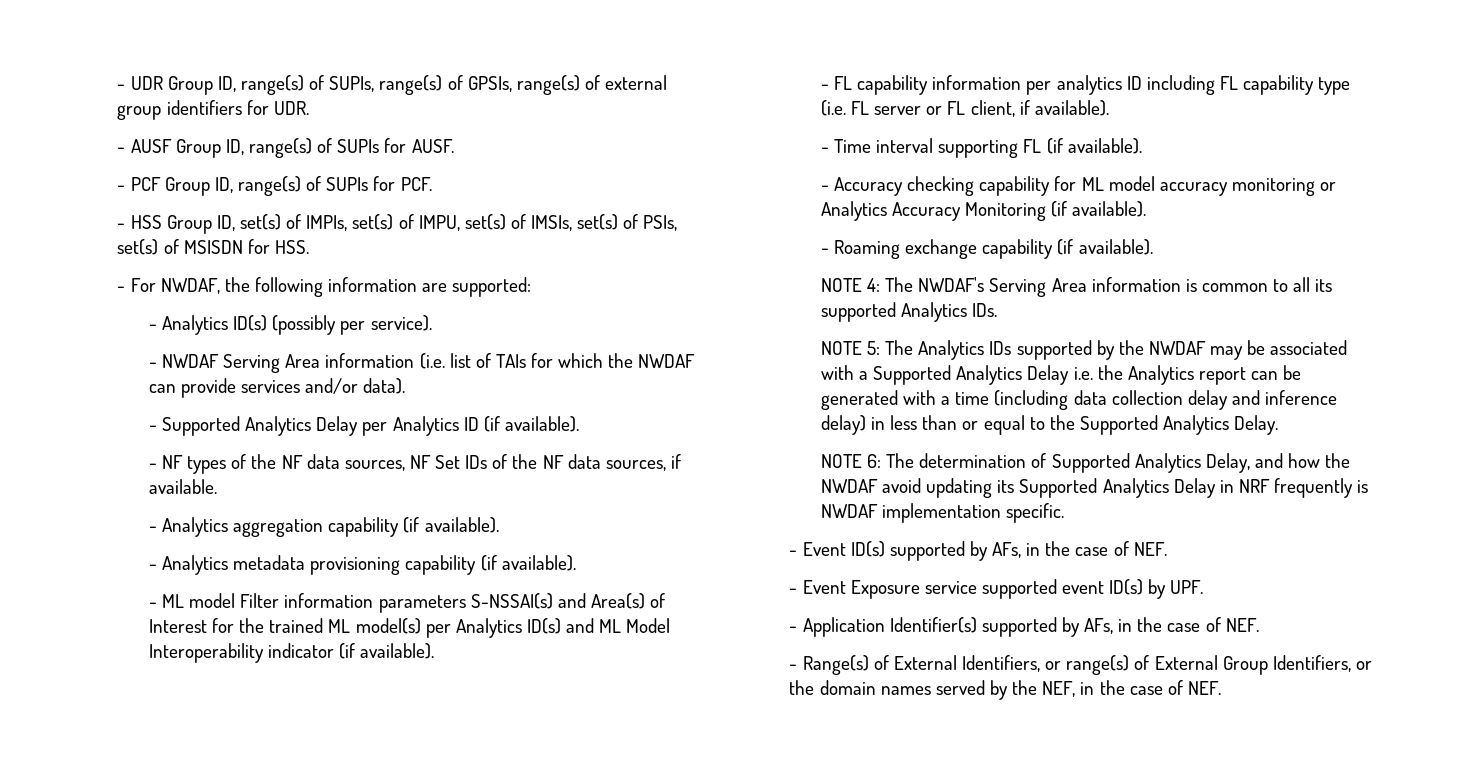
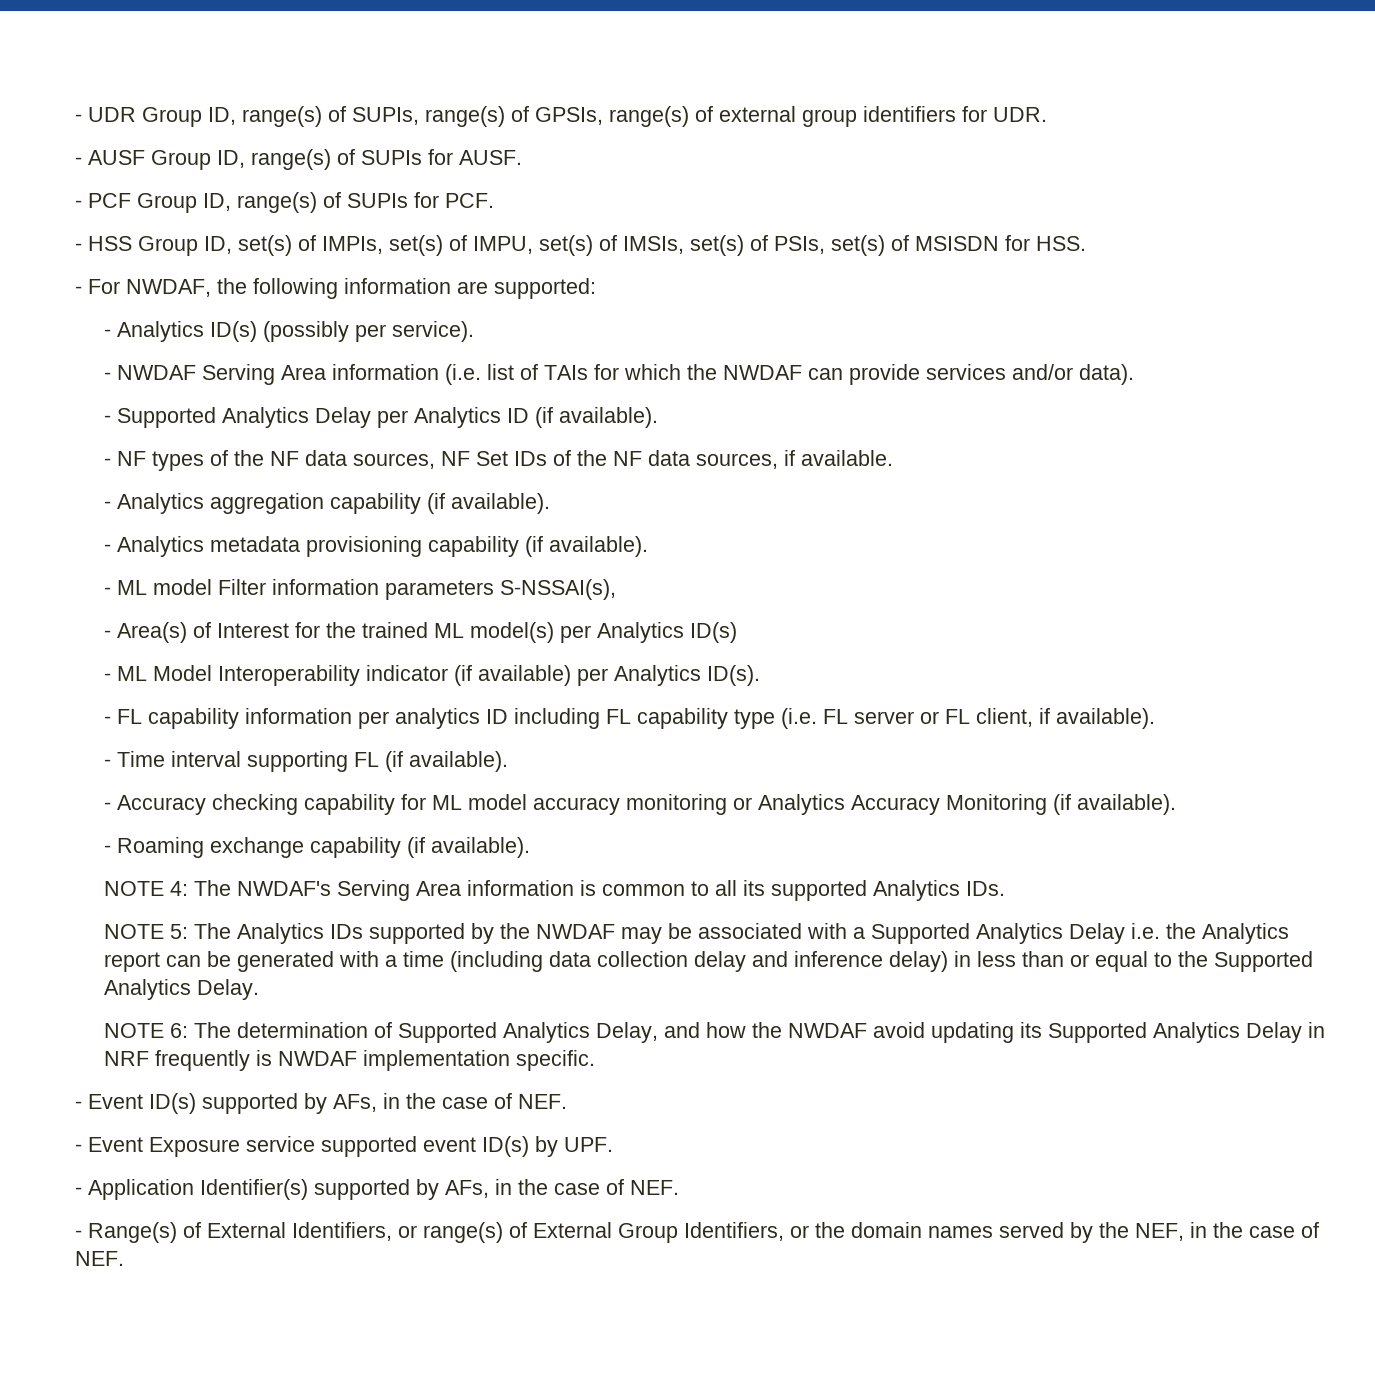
- - ML model Filter information parameters S-NSSAI(s) and Area(s) of Interest for the trained ML model(s) per Analytics ID(s) and ML Model Interoperability indicator (if available).
+ - ML model Filter information parameters S-NSSAI(s),
+ - Area(s) of Interest for the trained ML model(s) per Analytics ID(s)
+ - ML Model Interoperability indicator (if available) per Analytics ID(s).

